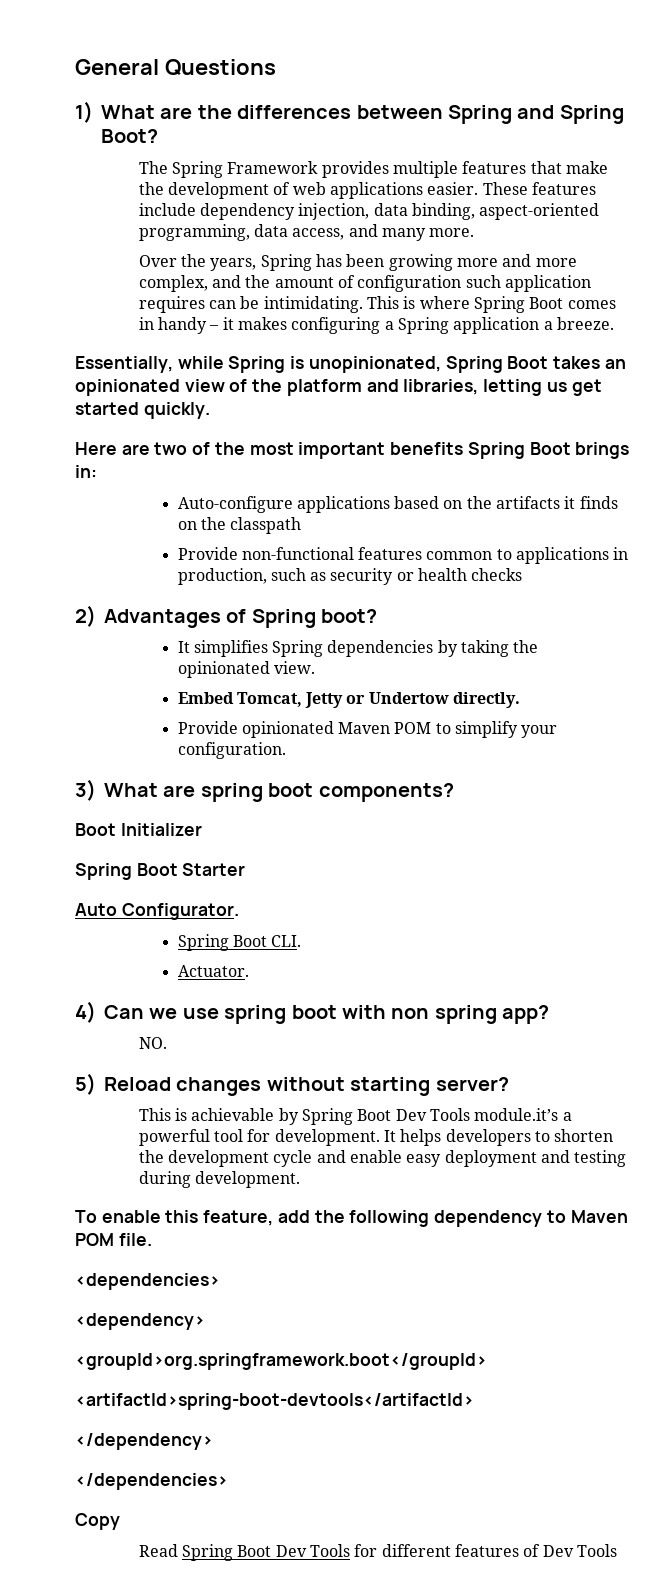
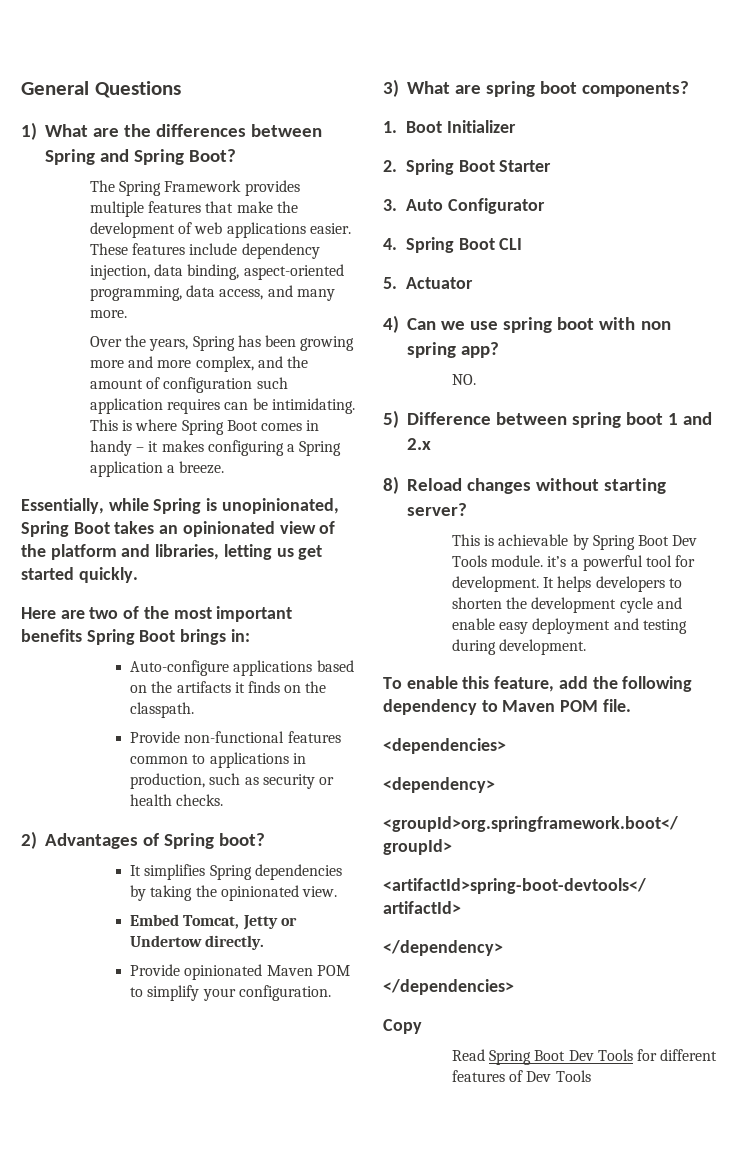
- Auto-configure applications based on the artifacts it finds on the classpath
+ Auto-configure applications based on the artifacts it finds on the classpath.
- Provide non-functional features common to applications in production, such as security or health checks
+ Provide non-functional features common to applications in production, such as security or health checks.
- Boot Initializer
+ 1. Boot Initializer
- Spring Boot Starter
+ 2. Spring Boot Starter
- Auto Configurator.
- Spring Boot CLI.
- Actuator.
+ 3. Auto Configurator
+ 4. Spring Boot CLI
+ 5. Actuator
- 5) Reload changes without starting server?
+ 5) Difference between spring boot 1 and 2.x
+ 8) Reload changes without starting server?
- This is achievable by Spring Boot Dev Tools module.it’s a powerful tool for development.
+ This is achievable by Spring Boot Dev Tools module. it’s a powerful tool for development.

